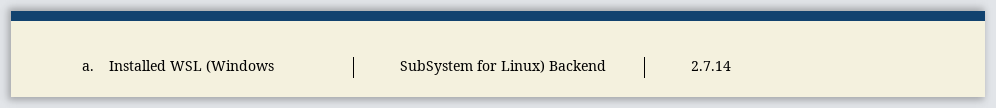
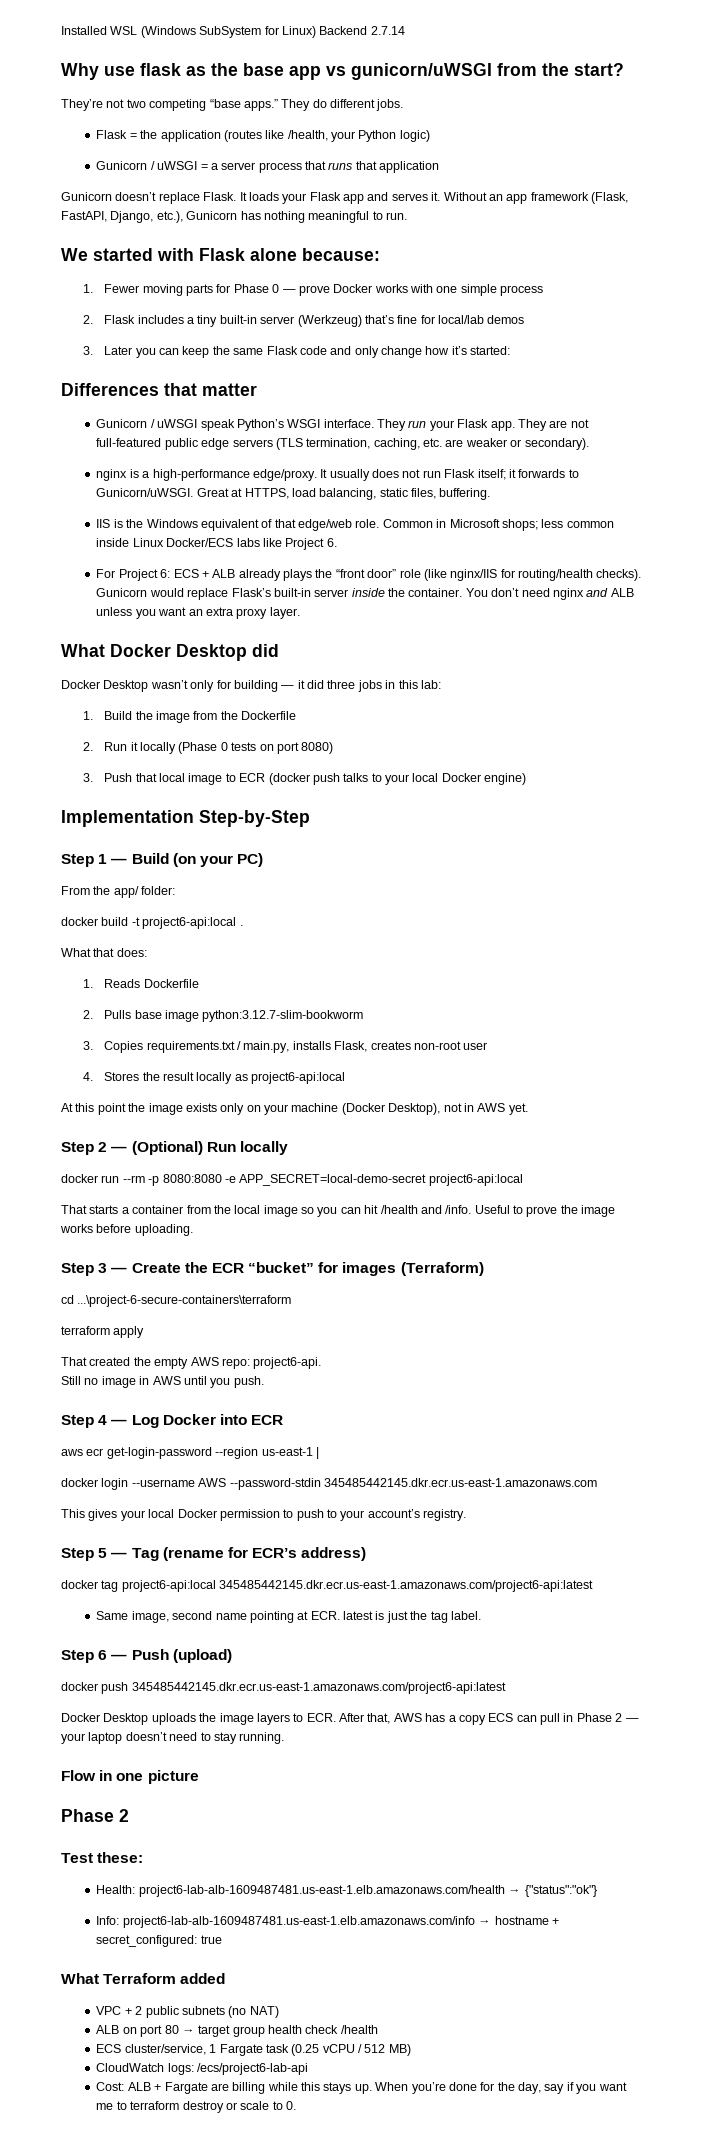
- a.
+ Why use flask as the base app vs gunicorn/uWSGI from the start?
+ They’re not two competing “base apps.” They do different jobs.
+ Flask = the application (routes like /health, your Python logic)
+ Gunicorn / uWSGI = a server process that runs that application
+ Gunicorn doesn’t replace Flask. It loads your Flask app and serves it. Without an app framework (Flask, FastAPI, Django, etc.), Gunicorn has nothing meaningful to run.
+ We started with Flask alone because:
+ 1. Fewer moving parts for Phase 0 — prove Docker works with one simple process
+ 2. Flask includes a tiny built-in server (Werkzeug) that’s fine for local/lab demos
+ 3. Later you can keep the same Flask code and only change how it’s started:
+ Differences that matter
+ Gunicorn / uWSGI speak Python’s WSGI interface. They run your Flask app. They are not full-featured public edge servers (TLS termination, caching, etc. are weaker or secondary).
+ nginx is a high-performance edge/proxy. It usually does not run Flask itself; it forwards to Gunicorn/uWSGI. Great at HTTPS, load balancing, static files, buffering.
+ IIS is the Windows equivalent of that edge/web role. Common in Microsoft shops; less common inside Linux Docker/ECS labs like Project 6.
+ For Project 6: ECS + ALB already plays the “front door” role (like nginx/IIS for routing/health checks). Gunicorn would replace Flask’s built-in server inside the container. You don’t need nginx and ALB unless you want an extra proxy layer.
+ What Docker Desktop did
+ Docker Desktop wasn’t only for building — it did three jobs in this lab:
+ 1. Build the image from the Dockerfile
+ 2. Run it locally (Phase 0 tests on port 8080)
+ 3. Push that local image to ECR (docker push talks to your local Docker engine)
+ Implementation Step-by-Step
+ Step 1 — Build (on your PC)
+ From the app/ folder:
+ docker build -t project6-api:local .
+ What that does:
+ 1. Reads Dockerfile
+ 2. Pulls base image python:3.12.7-slim-bookworm
+ 3. Copies requirements.txt / main.py, installs Flask, creates non-root user
+ 4. Stores the result locally as project6-api:local
+ At this point the image exists only on your machine (Docker Desktop), not in AWS yet.
+ Step 2 — (Optional) Run locally
+ docker run --rm -p 8080:8080 -e APP_SECRET=local-demo-secret project6-api:local
+ That starts a container from the local image so you can hit /health and /info. Useful to prove the image works before uploading.
+ Step 3 — Create the ECR “bucket” for images (Terraform)
+ cd ...\project-6-secure-containers\terraform
+ terraform apply
+ That created the empty AWS repo: project6-api.
+ Still no image in AWS until you push.
+ Step 4 — Log Docker into ECR
+ aws ecr get-login-password --region us-east-1 |
+ docker login --username AWS --password-stdin 345485442145.dkr.ecr.us-east-1.amazonaws.com
+ This gives your local Docker permission to push to your account’s registry.
+ Step 5 — Tag (rename for ECR’s address)
+ docker tag project6-api:local 345485442145.dkr.ecr.us-east-1.amazonaws.com/project6-api:latest
+ Same image, second name pointing at ECR. latest is just the tag label.
+ Step 6 — Push (upload)
+ docker push 345485442145.dkr.ecr.us-east-1.amazonaws.com/project6-api:latest
+ Docker Desktop uploads the image layers to ECR. After that, AWS has a copy ECS can pull in Phase 2 — your laptop doesn’t need to stay running.
+ Flow in one picture
+ Phase 2
+ Test these:
+ Health: project6-lab-alb-1609487481.us-east-1.elb.amazonaws.com/health → {"status":"ok"}
+ Info: project6-lab-alb-1609487481.us-east-1.elb.amazonaws.com/info → hostname + secret_configured: true
+ What Terraform added
+ VPC + 2 public subnets (no NAT)
+ ALB on port 80 → target group health check /health
+ ECS cluster/service, 1 Fargate task (0.25 vCPU / 512 MB)
+ CloudWatch logs: /ecs/project6-lab-api
+ Cost: ALB + Fargate are billing while this stays up. When you’re done for the day, say if you want me to terraform destroy or scale to 0.

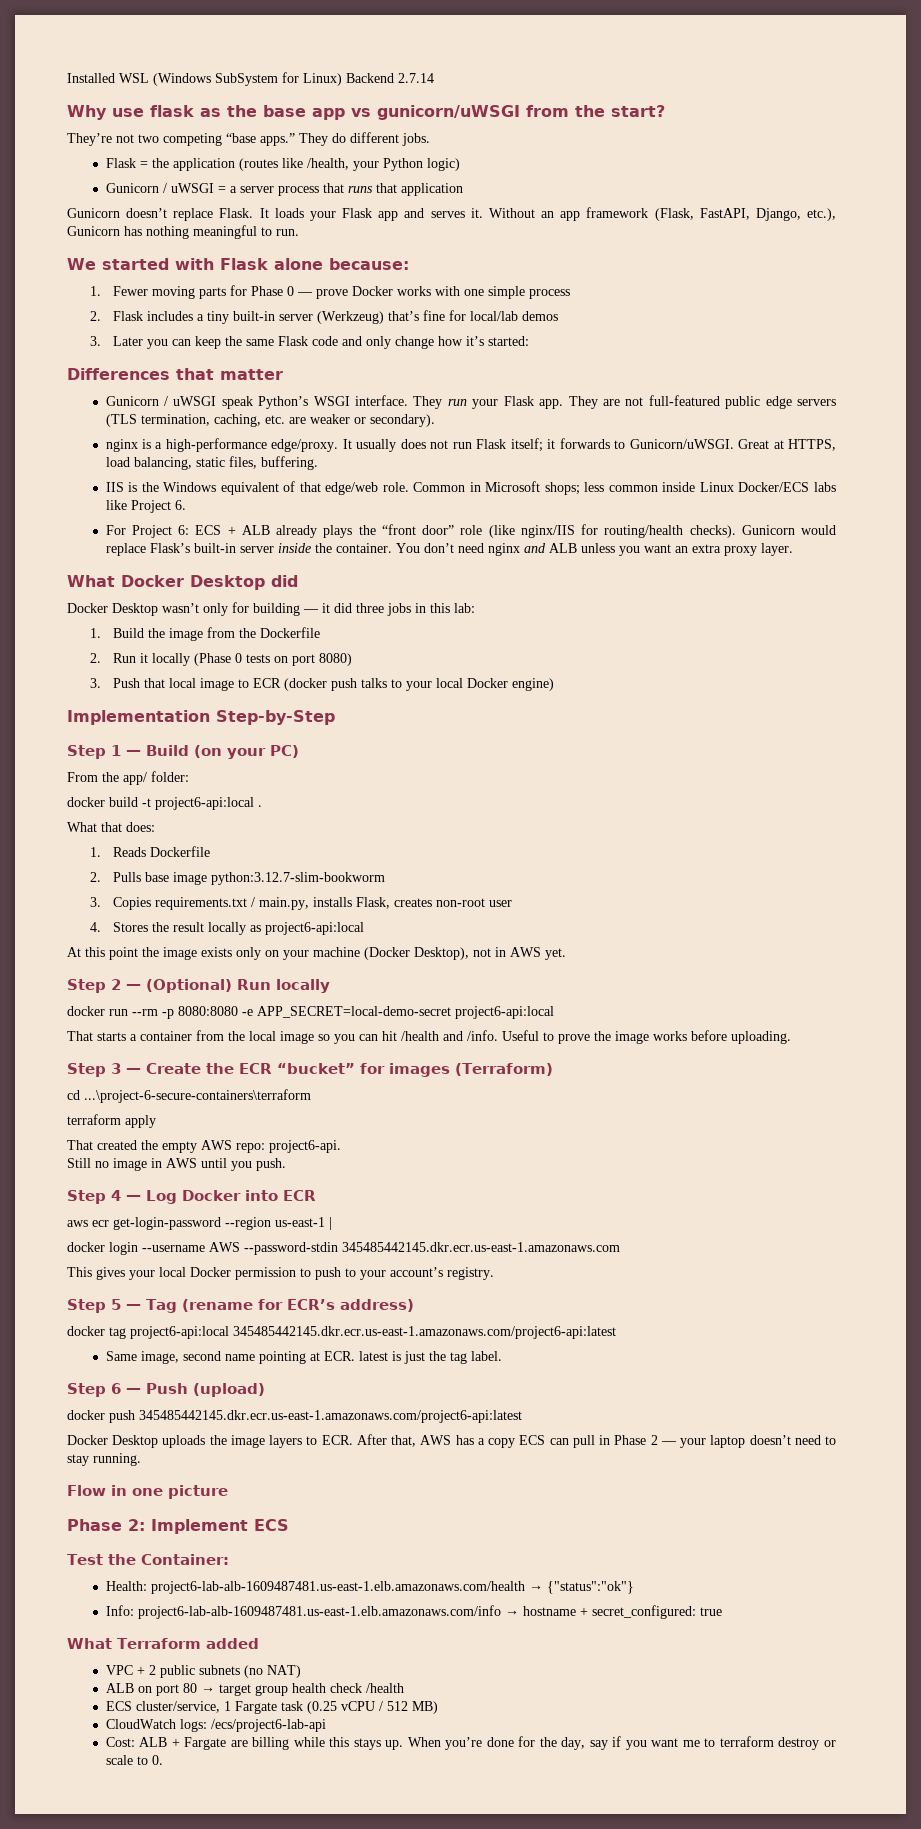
  Flow in one picture
- Phase 2
+ Phase 2: Implement ECS
- Test these:
+ Test the Container:

